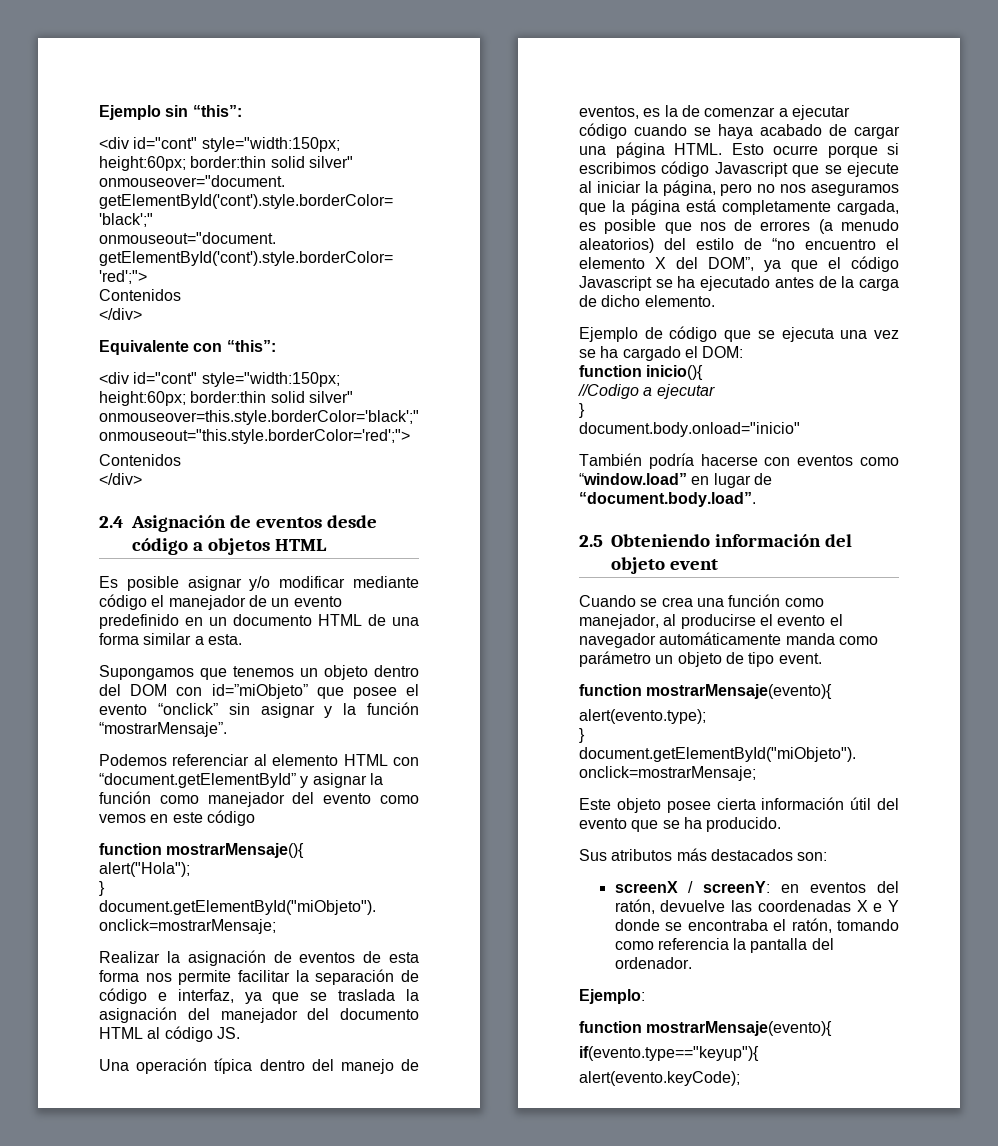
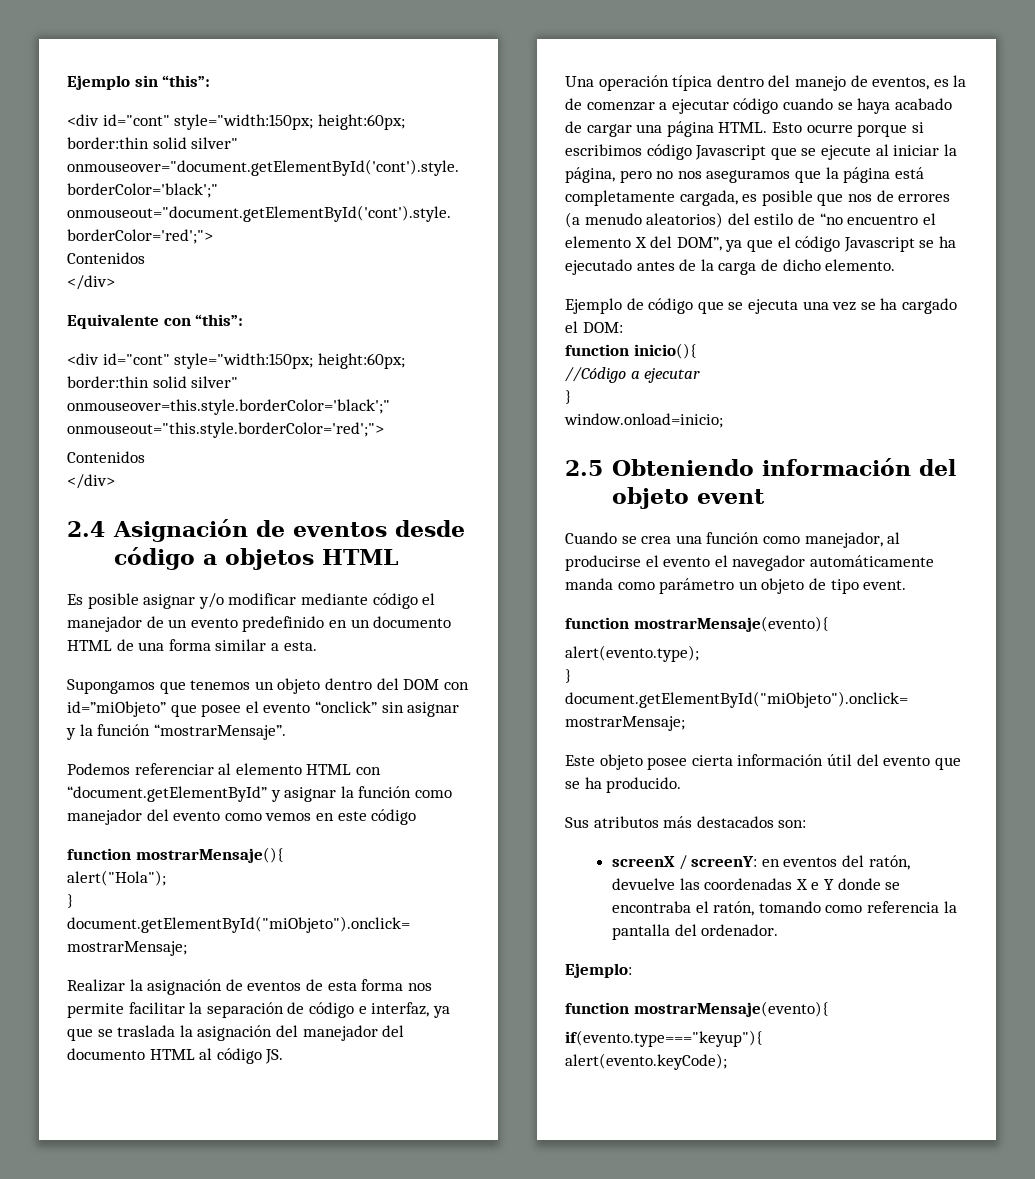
- //Codigo a ejecutar
+ //Código a ejecutar
- document.body.onload="inicio"
- También podría hacerse con eventos como “window.load” en lugar de “document.body.load”.
+ window.onload=inicio;
- if(evento.type=="keyup"){
+ if(evento.type==="keyup"){

